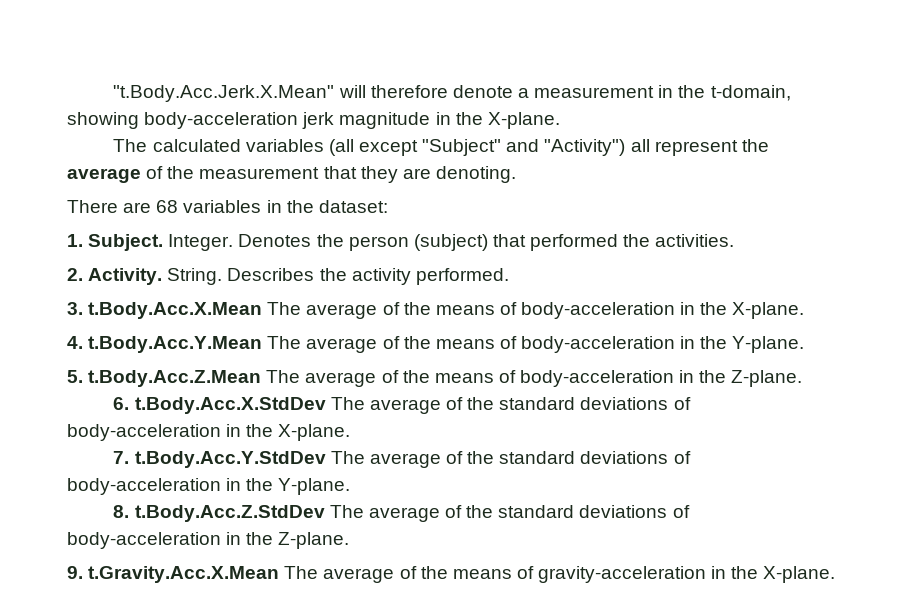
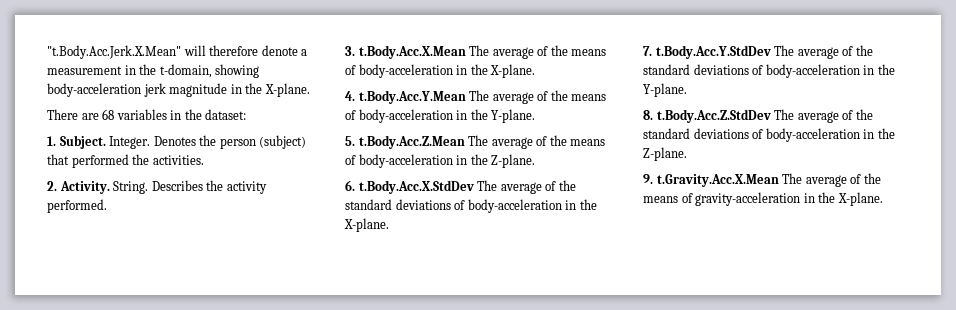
- The calculated variables (all except "Subject" and "Activity") all represent the average of the measurement that they are denoting.

